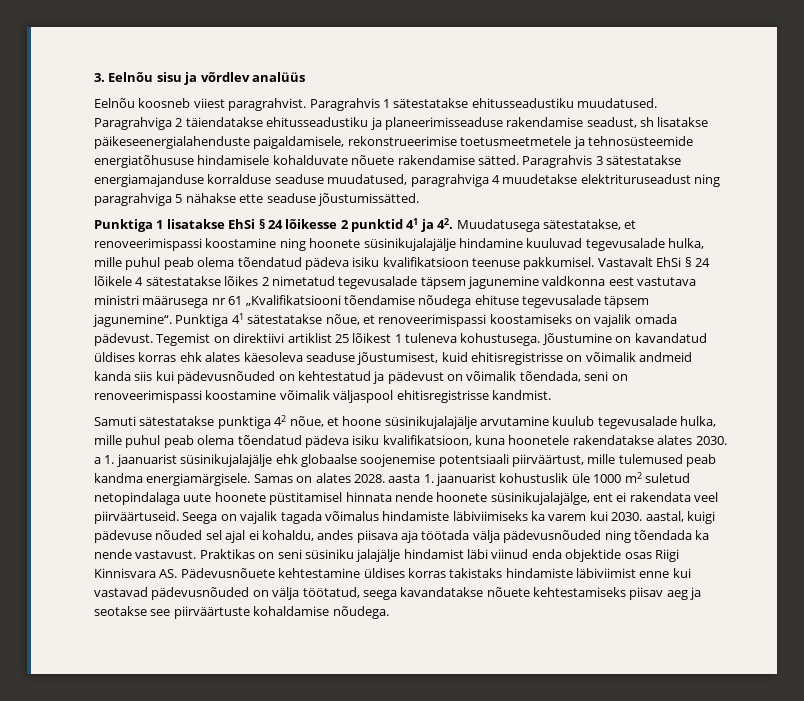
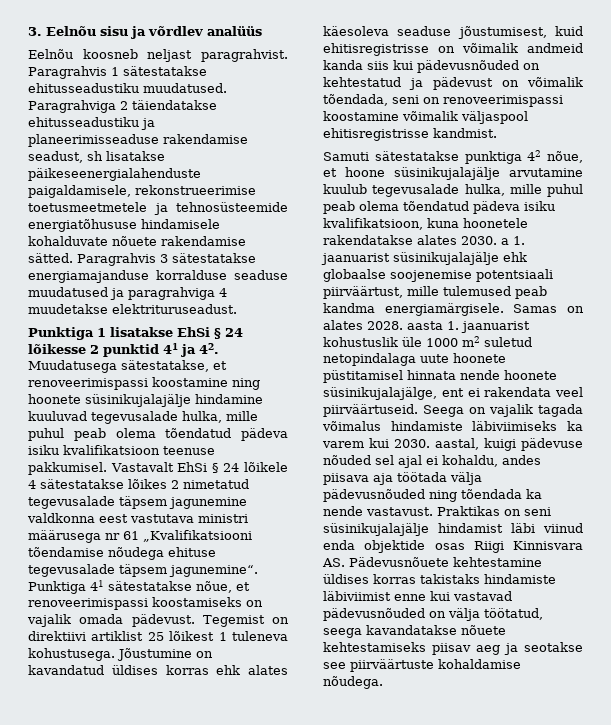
- Eelnõu koosneb viiest paragrahvist.
+ Eelnõu koosneb neljast paragrahvist.
- Paragrahvis 3 sätestatakse energiamajanduse korralduse seaduse muudatused, paragrahviga 4 muudetakse elektrituruseadust ning paragrahviga 5 nähakse ette seaduse jõustumissätted.
+ Paragrahvis 3 sätestatakse energiamajanduse korralduse seaduse muudatused ja paragrahviga 4 muudetakse elektrituruseadust.
- Praktikas on seni süsiniku jalajälje hindamist läbi viinud enda objektide osas Riigi Kinnisvara AS. Pädevusnõuete kehtestamine üldises korras takistaks hindamiste läbiviimist enne kui vastavad pädevusnõuded on välja töötatud, seega kavandatakse nõuete kehtestamiseks piisav aeg ja seotakse see piirväärtuste kohaldamise nõudega.
+ Praktikas on seni süsinikujalajälje hindamist läbi viinud enda objektide osas Riigi Kinnisvara AS. Pädevusnõuete kehtestamine üldises korras takistaks hindamiste läbiviimist enne kui vastavad pädevusnõuded on välja töötatud, seega kavandatakse nõuete kehtestamiseks piisav aeg ja seotakse see piirväärtuste kohaldamise nõudega.

